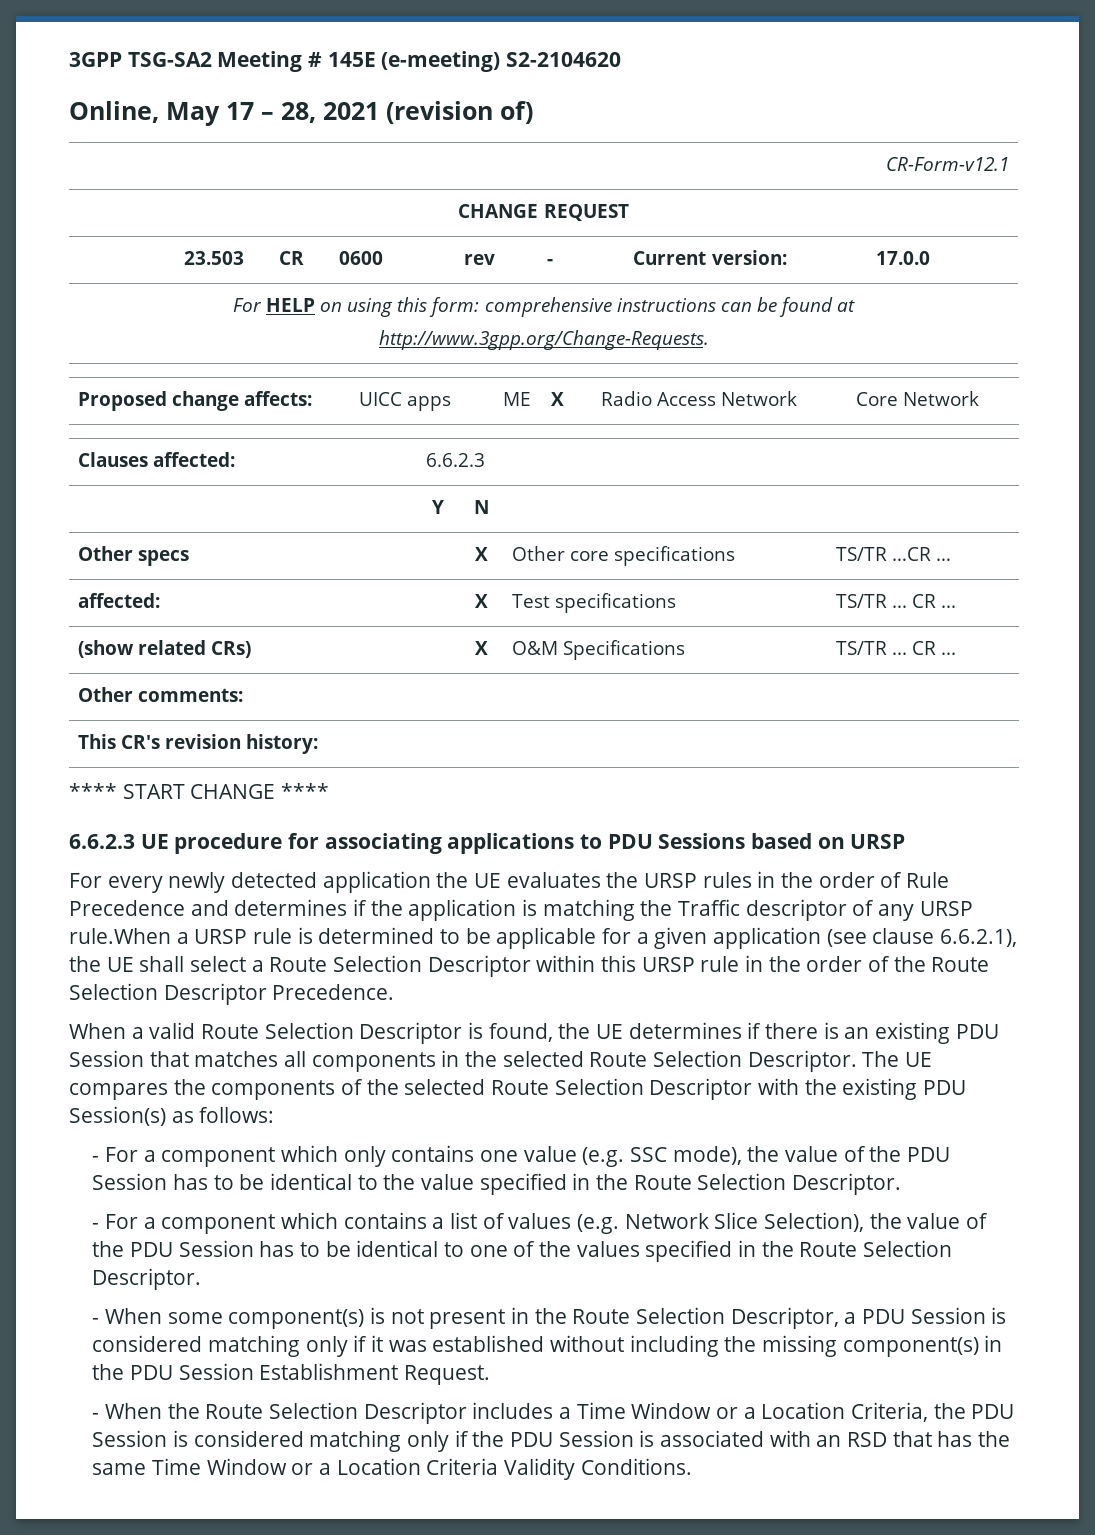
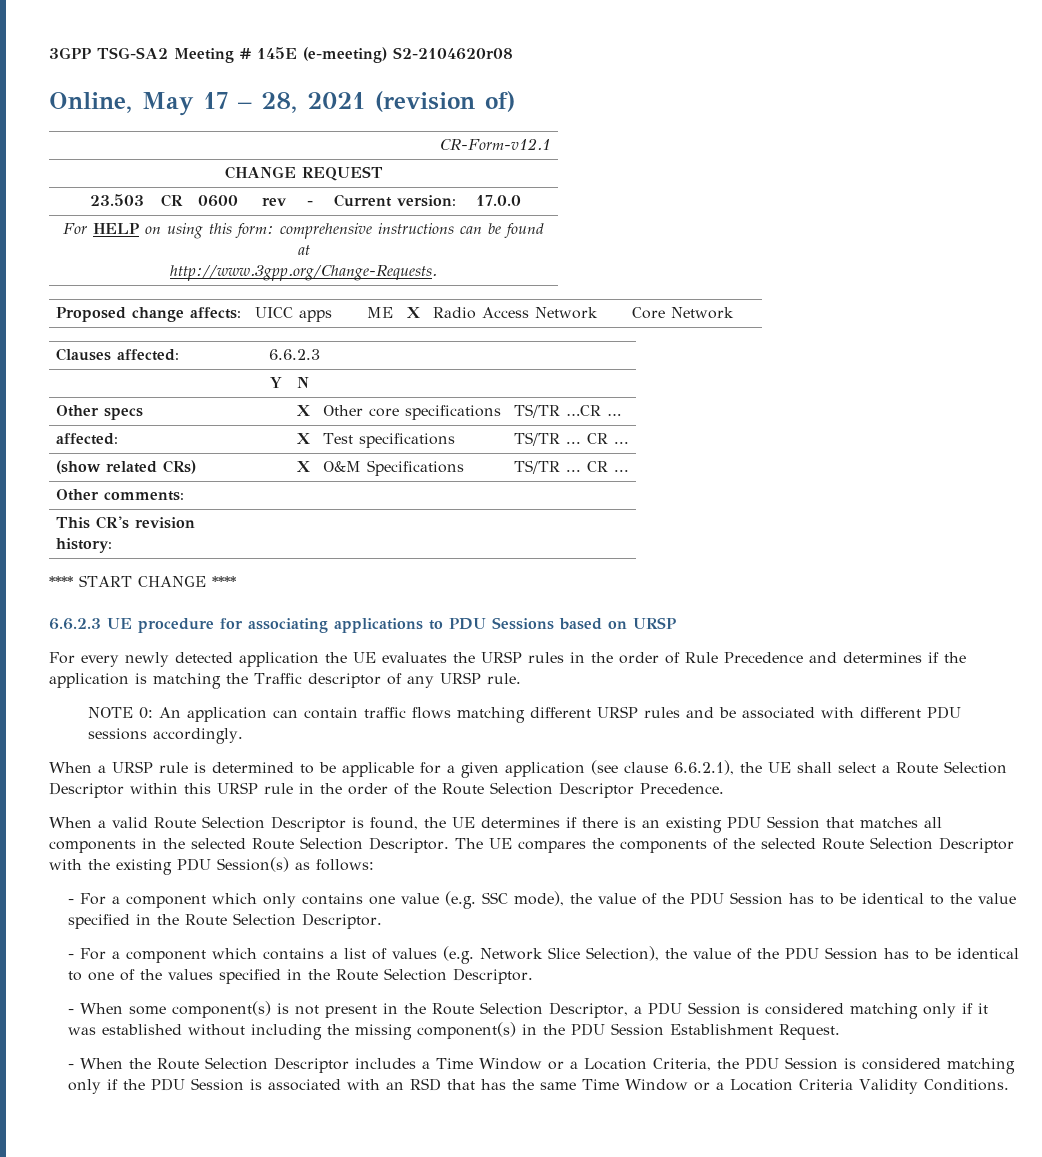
- 3GPP TSG-SA2 Meeting # 145E (e-meeting) S2-2104620
+ 3GPP TSG-SA2 Meeting # 145E (e-meeting) S2-2104620r08
- For every newly detected application the UE evaluates the URSP rules in the order of Rule Precedence and determines if the application is matching the Traffic descriptor of any URSP rule.When a URSP rule is determined to be applicable for a given application (see clause 6.6.2.1), the UE shall select a Route Selection Descriptor within this URSP rule in the order of the Route Selection Descriptor Precedence.
+ For every newly detected application the UE evaluates the URSP rules in the order of Rule Precedence and determines if the application is matching the Traffic descriptor of any URSP rule.
+ NOTE 0: An application can contain traffic flows matching different URSP rules and be associated with different PDU sessions accordingly.
+ When a URSP rule is determined to be applicable for a given application (see clause 6.6.2.1), the UE shall select a Route Selection Descriptor within this URSP rule in the order of the Route Selection Descriptor Precedence.

